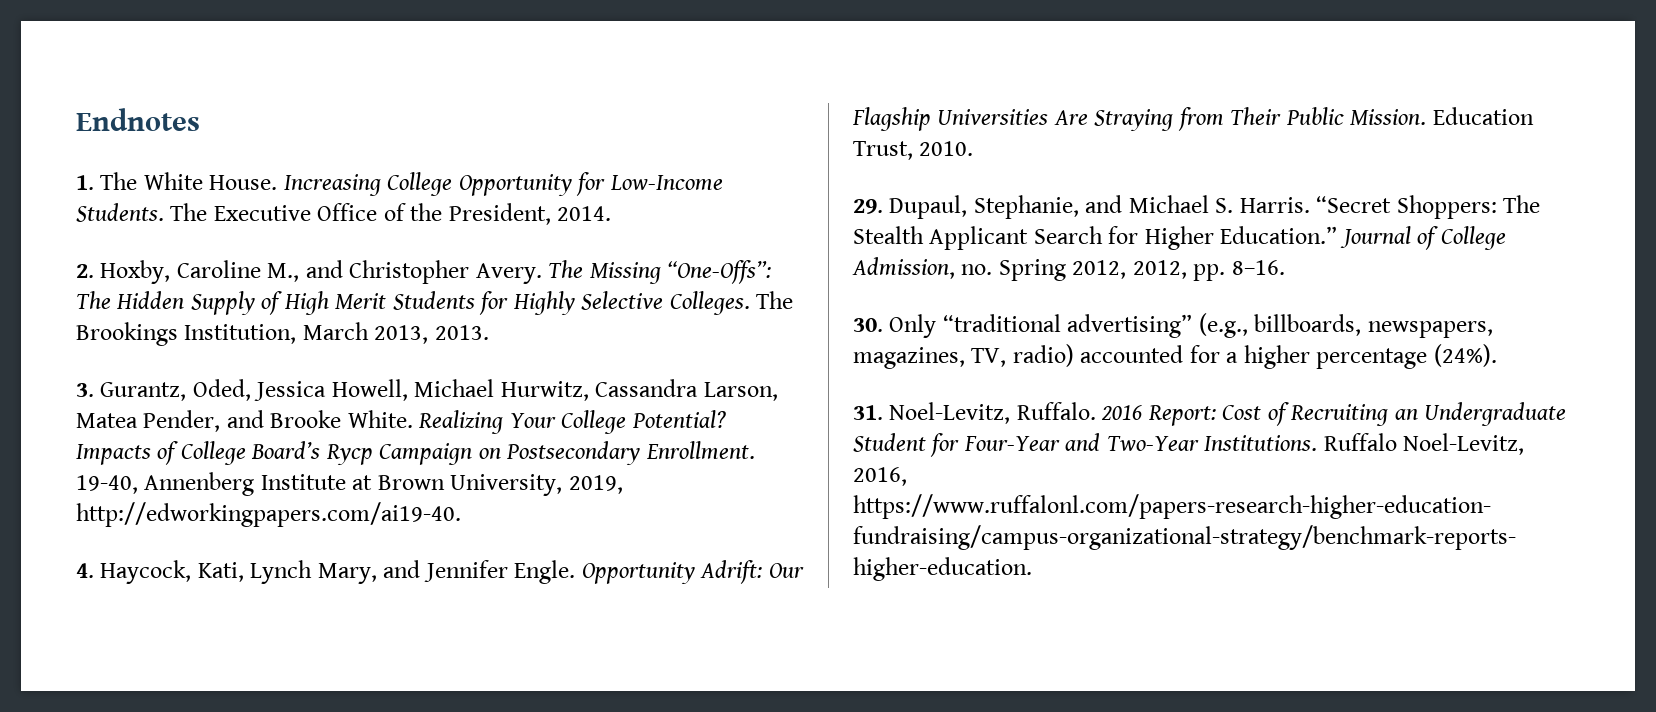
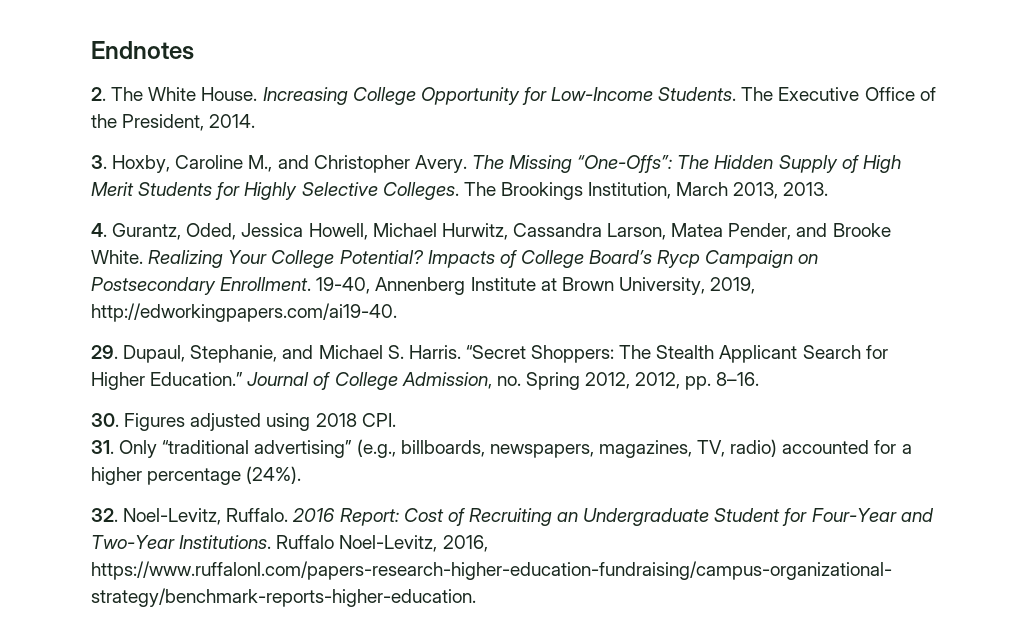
- 1. The White House.
+ 2. The White House.
- 2. Hoxby, Caroline M., and Christopher Avery.
+ 3. Hoxby, Caroline M., and Christopher Avery.
- 3. Gurantz, Oded, Jessica Howell, Michael Hurwitz, Cassandra Larson, Matea Pender, and Brooke White.
+ 4. Gurantz, Oded, Jessica Howell, Michael Hurwitz, Cassandra Larson, Matea Pender, and Brooke White.
- 4. Haycock, Kati, Lynch Mary, and Jennifer Engle. Opportunity Adrift: Our Flagship Universities Are Straying from Their Public Mission. Education Trust, 2010.
- 30. Only “traditional advertising” (e.g., billboards, newspapers, magazines, TV, radio) accounted for a higher percentage (24%).
+ 30. Figures adjusted using 2018 CPI.
+ 31. Only “traditional advertising” (e.g., billboards, newspapers, magazines, TV, radio) accounted for a higher percentage (24%).
- 31. Noel-Levitz, Ruffalo.
+ 32. Noel-Levitz, Ruffalo.

